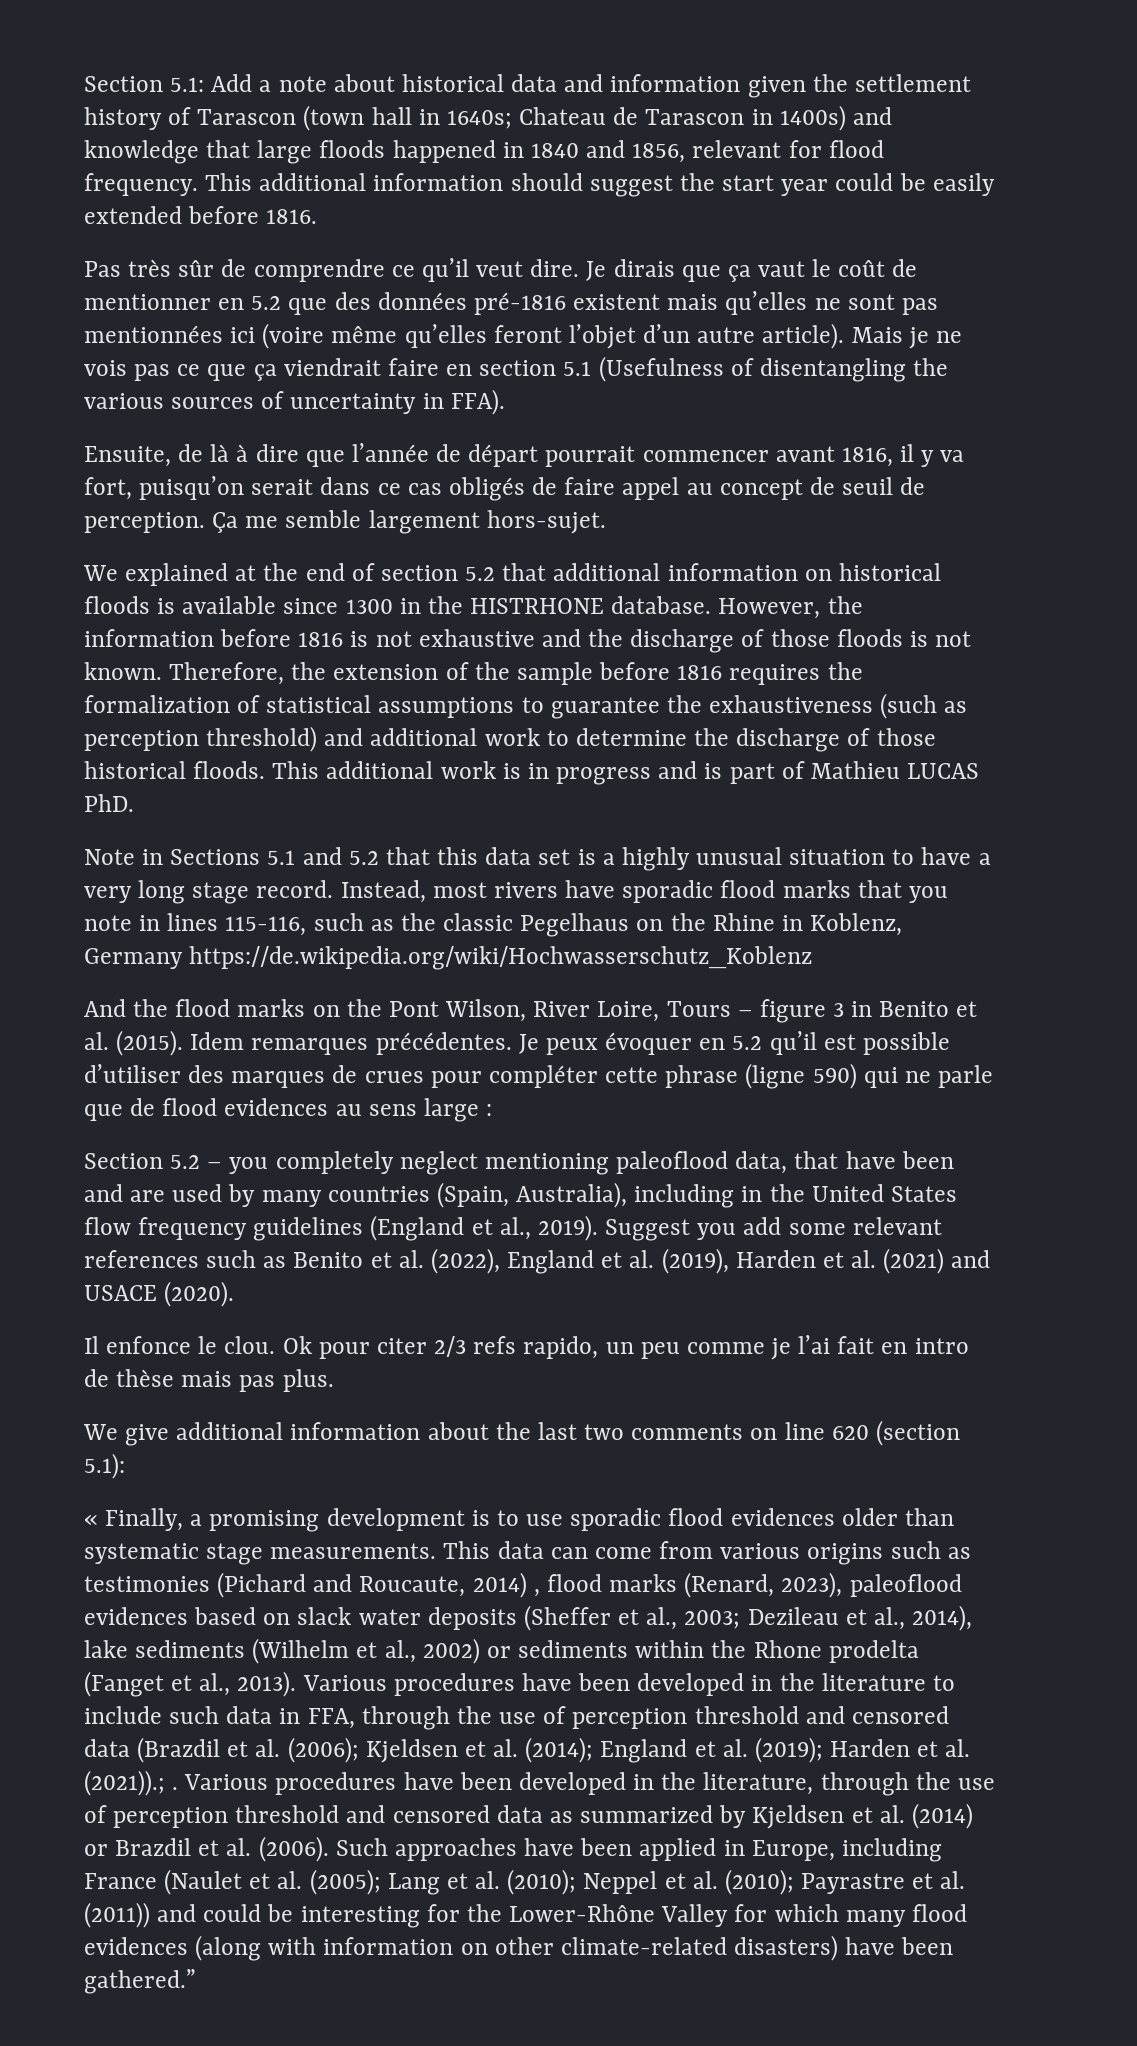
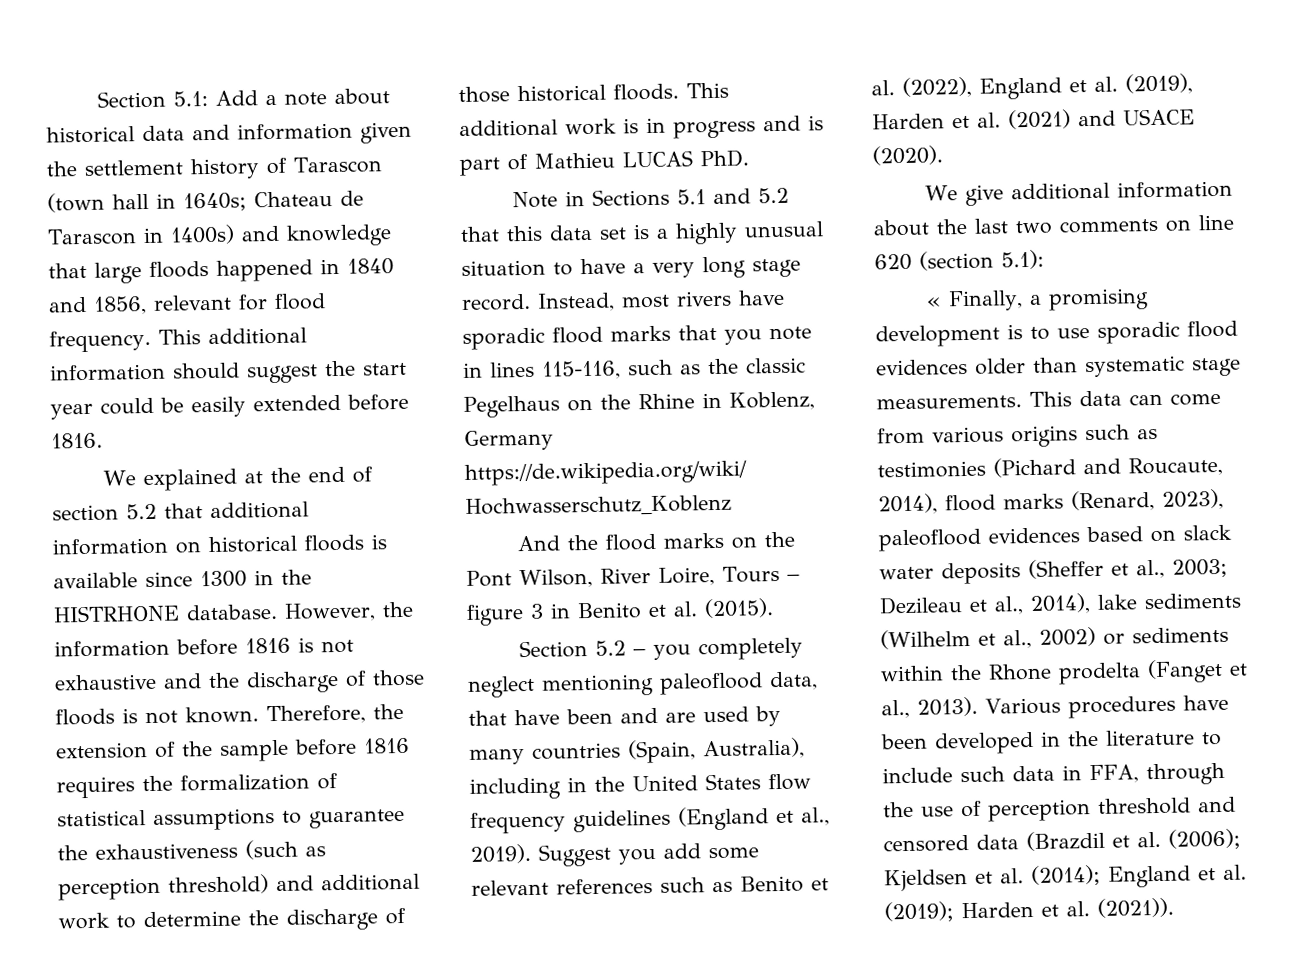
- Pas très sûr de comprendre ce qu’il veut dire. Je dirais que ça vaut le coût de mentionner en 5.2 que des données pré-1816 existent mais qu’elles ne sont pas mentionnées ici (voire même qu’elles feront l’objet d’un autre article). Mais je ne vois pas ce que ça viendrait faire en section 5.1 (Usefulness of disentangling the various sources of uncertainty in FFA).
- Ensuite, de là à dire que l’année de départ pourrait commencer avant 1816, il y va fort, puisqu’on serait dans ce cas obligés de faire appel au concept de seuil de perception. Ça me semble largement hors-sujet.
- Idem remarques précédentes. Je peux évoquer en 5.2 qu’il est possible d’utiliser des marques de crues pour compléter cette phrase (ligne 590) qui ne parle que de flood evidences au sens large :
- Il enfonce le clou. Ok pour citer 2/3 refs rapido, un peu comme je l’ai fait en intro de thèse mais pas plus.
- This data can come from various origins such as testimonies (Pichard and Roucaute, 2014) , flood marks (Renard, 2023), paleoflood evidences based on slack water deposits (Sheffer et al., 2003; Dezileau et al., 2014), lake sediments (Wilhelm et al., 2002) or sediments within the Rhone prodelta (Fanget et al., 2013).
+ This data can come from various origins such as testimonies (Pichard and Roucaute, 2014), flood marks (Renard, 2023), paleoflood evidences based on slack water deposits (Sheffer et al., 2003; Dezileau et al., 2014), lake sediments (Wilhelm et al., 2002) or sediments within the Rhone prodelta (Fanget et al., 2013).
- Various procedures have been developed in the literature to include such data in FFA, through the use of perception threshold and censored data (Brazdil et al. (2006); Kjeldsen et al. (2014); England et al. (2019); Harden et al. (2021)).; . Various procedures have been developed in the literature, through the use of perception threshold and censored data as summarized by Kjeldsen et al. (2014) or Brazdil et al. (2006). Such approaches have been applied in Europe, including France (Naulet et al. (2005); Lang et al. (2010); Neppel et al. (2010); Payrastre et al. (2011)) and could be interesting for the Lower-Rhône Valley for which many flood evidences (along with information on other climate-related disasters) have been gathered.”
+ Various procedures have been developed in the literature to include such data in FFA, through the use of perception threshold and censored data (Brazdil et al. (2006); Kjeldsen et al. (2014); England et al. (2019); Harden et al. (2021)).

